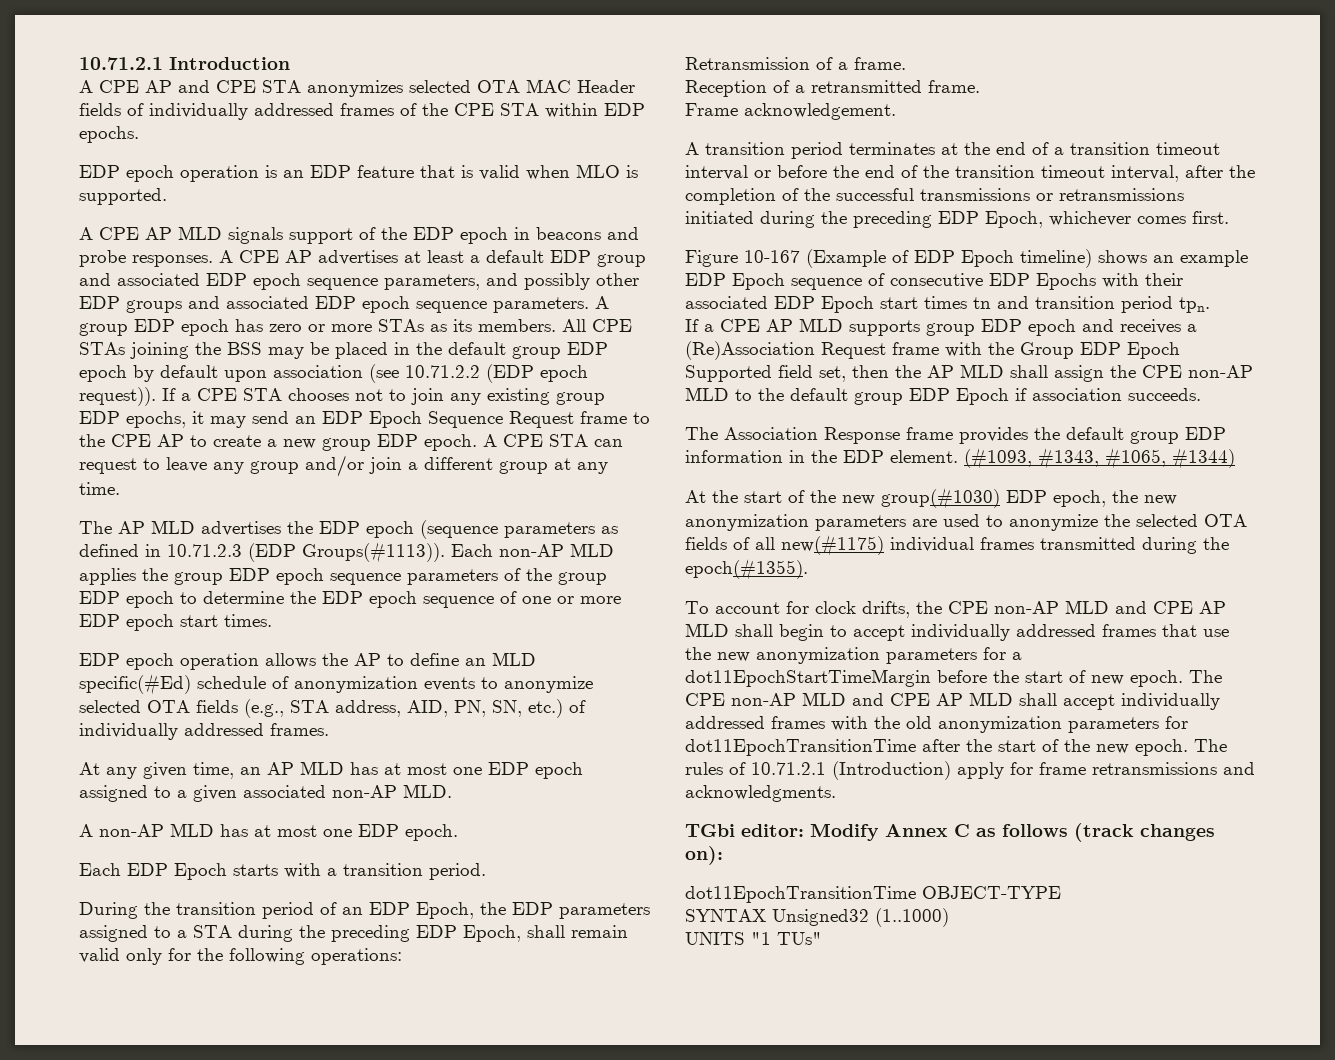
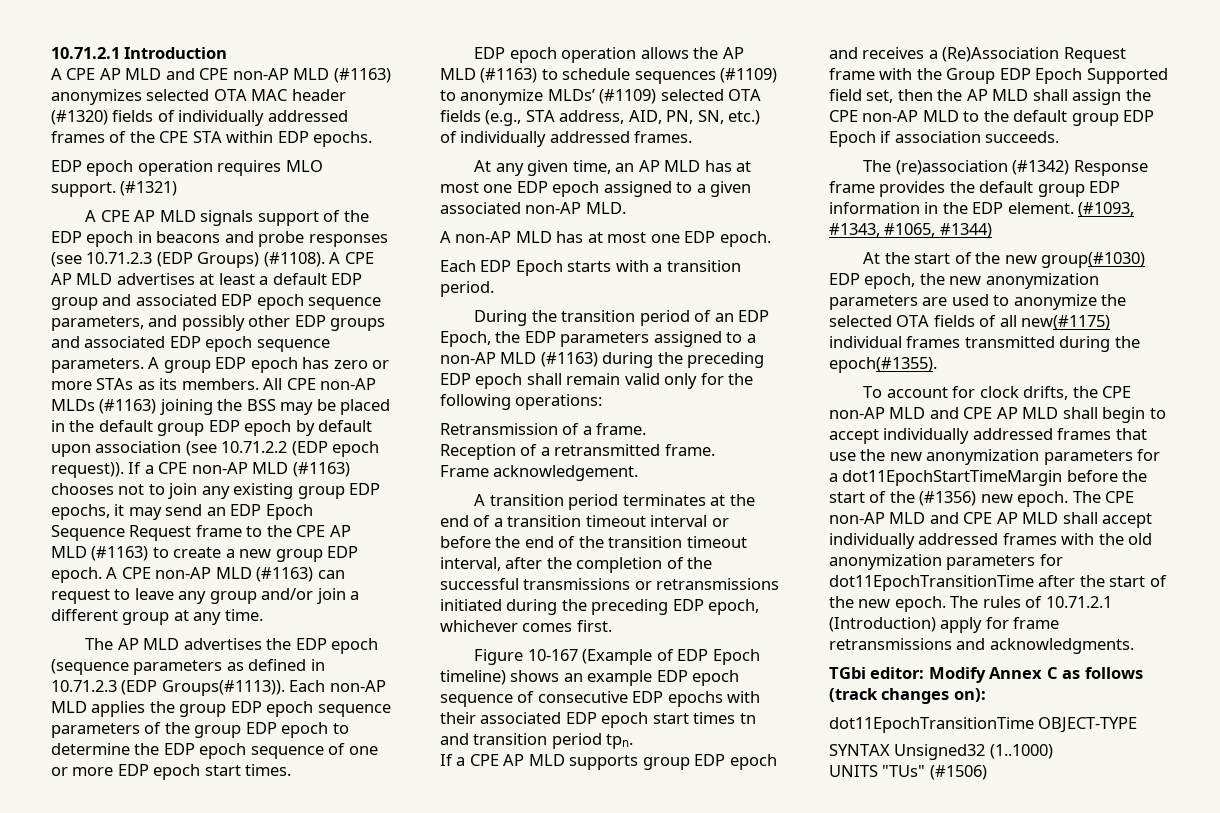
- A CPE AP and CPE STA anonymizes selected OTA MAC Header fields of individually addressed frames of the CPE STA within EDP epochs.
+ A CPE AP MLD and CPE non-AP MLD (#1163) anonymizes selected OTA MAC header (#1320) fields of individually addressed frames of the CPE STA within EDP epochs.
- EDP epoch operation is an EDP feature that is valid when MLO is supported.
+ EDP epoch operation requires MLO support. (#1321)
- A CPE AP MLD signals support of the EDP epoch in beacons and probe responses. A CPE AP advertises at least a default EDP group and associated EDP epoch sequence parameters, and possibly other EDP groups and associated EDP epoch sequence parameters.
+ A CPE AP MLD signals support of the EDP epoch in beacons and probe responses (see 10.71.2.3 (EDP Groups) (#1108). A CPE AP MLD advertises at least a default EDP group and associated EDP epoch sequence parameters, and possibly other EDP groups and associated EDP epoch sequence parameters.
- All CPE STAs joining the BSS may be placed in the default group EDP epoch by default upon association (see 10.71.2.2 (EDP epoch request)).
+ All CPE non-AP MLDs (#1163) joining the BSS may be placed in the default group EDP epoch by default upon association (see 10.71.2.2 (EDP epoch request)).
- If a CPE STA chooses not to join any existing group EDP epochs, it may send an EDP Epoch Sequence Request frame to the CPE AP to create a new group EDP epoch.
+ If a CPE non-AP MLD (#1163) chooses not to join any existing group EDP epochs, it may send an EDP Epoch Sequence Request frame to the CPE AP MLD (#1163) to create a new group EDP epoch.
- A CPE STA can request to leave any group and/or join a different group at any time.
+ A CPE non-AP MLD (#1163) can request to leave any group and/or join a different group at any time.
- EDP epoch operation allows the AP to define an MLD specific(#Ed) schedule of anonymization events to anonymize selected OTA fields (e.g., STA address, AID, PN, SN, etc.) of individually addressed frames.
+ EDP epoch operation allows the AP MLD (#1163) to schedule sequences (#1109) to anonymize MLDs’ (#1109) selected OTA fields (e.g., STA address, AID, PN, SN, etc.) of individually addressed frames.
- During the transition period of an EDP Epoch, the EDP parameters assigned to a STA during the preceding EDP Epoch, shall remain valid only for the following operations:
+ During the transition period of an EDP Epoch, the EDP parameters assigned to a non-AP MLD (#1163) during the preceding EDP epoch shall remain valid only for the following operations:
- A transition period terminates at the end of a transition timeout interval or before the end of the transition timeout interval, after the completion of the successful transmissions or retransmissions initiated during the preceding EDP Epoch, whichever comes first.
+ A transition period terminates at the end of a transition timeout interval or before the end of the transition timeout interval, after the completion of the successful transmissions or retransmissions initiated during the preceding EDP epoch, whichever comes first.
- Figure 10-167 (Example of EDP Epoch timeline) shows an example EDP Epoch sequence of consecutive EDP Epochs with their associated EDP Epoch start times tn and transition period tpn.
+ Figure 10-167 (Example of EDP Epoch timeline) shows an example EDP epoch sequence of consecutive EDP epochs with their associated EDP epoch start times tn and transition period tpn.
- The Association Response frame provides the default group EDP information in the EDP element.
+ The (re)association (#1342) Response frame provides the default group EDP information in the EDP element.
- To account for clock drifts, the CPE non-AP MLD and CPE AP MLD shall begin to accept individually addressed frames that use the new anonymization parameters for a dot11EpochStartTimeMargin before the start of new epoch.
+ To account for clock drifts, the CPE non-AP MLD and CPE AP MLD shall begin to accept individually addressed frames that use the new anonymization parameters for a dot11EpochStartTimeMargin before the start of the (#1356) new epoch.
- UNITS "1 TUs"
+ UNITS "TUs" (#1506)

